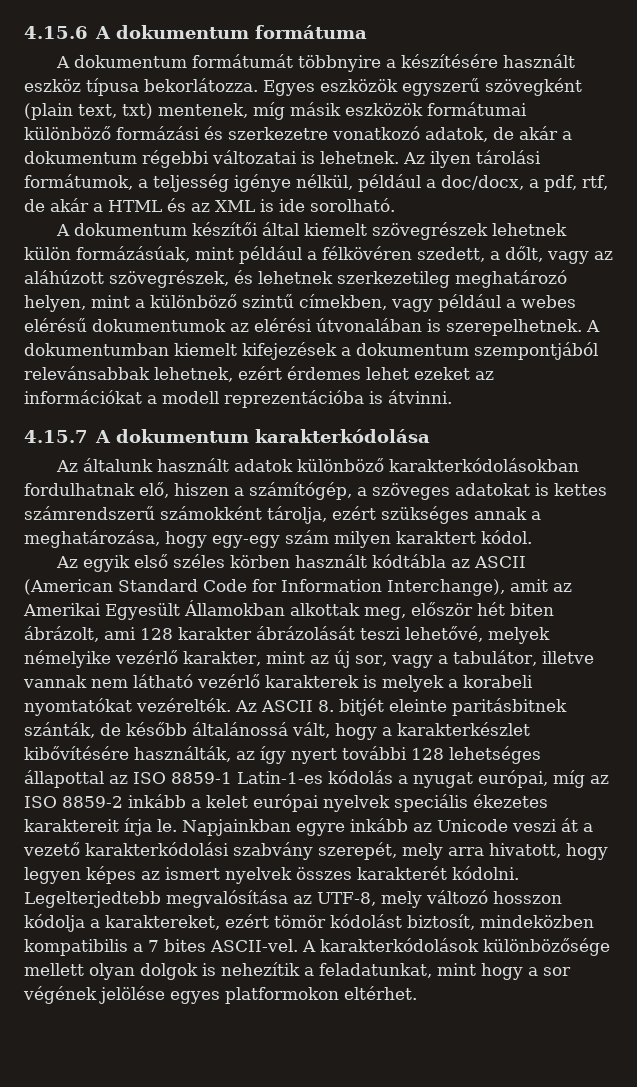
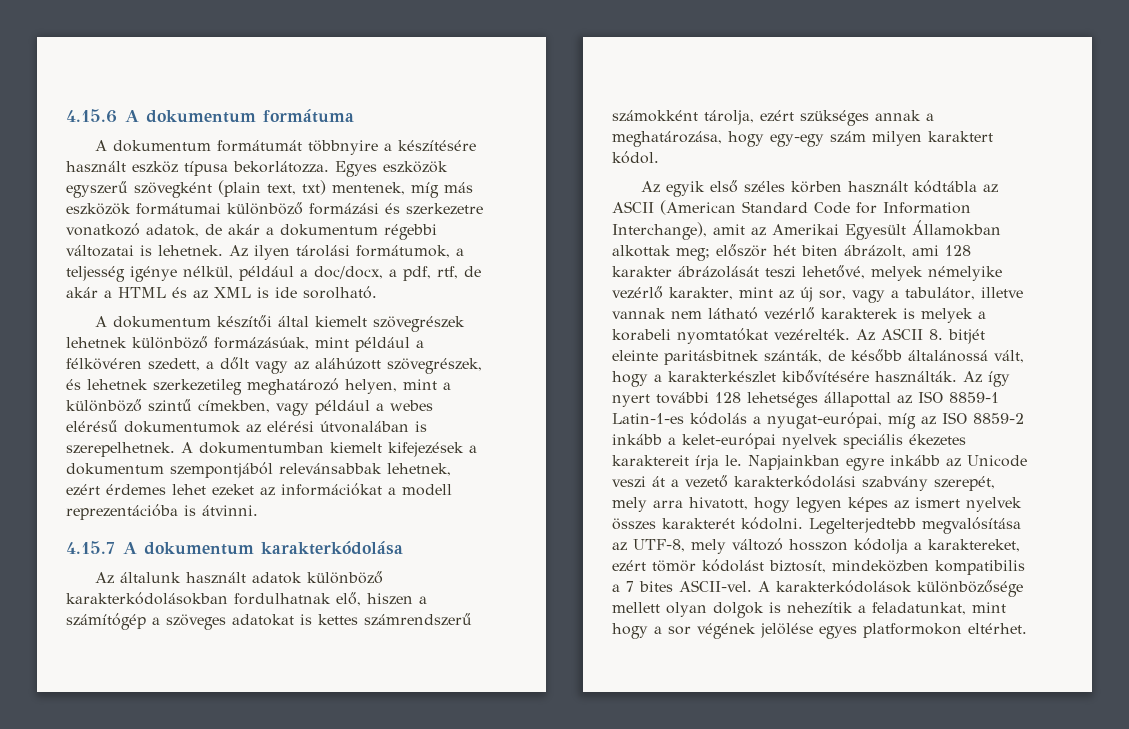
- Egyes eszközök egyszerű szövegként (plain text, txt) mentenek, míg másik eszközök formátumai különböző formázási és szerkezetre vonatkozó adatok, de akár a dokumentum régebbi változatai is lehetnek.
+ Egyes eszközök egyszerű szövegként (plain text, txt) mentenek, míg más eszközök formátumai különböző formázási és szerkezetre vonatkozó adatok, de akár a dokumentum régebbi változatai is lehetnek.
- A dokumentum készítői által kiemelt szövegrészek lehetnek külön formázásúak, mint például a félkövéren szedett, a dőlt, vagy az aláhúzott szövegrészek, és lehetnek szerkezetileg meghatározó helyen, mint a különböző szintű címekben, vagy például a webes elérésű dokumentumok az elérési útvonalában is szerepelhetnek.
+ A dokumentum készítői által kiemelt szövegrészek lehetnek különböző formázásúak, mint például a félkövéren szedett, a dőlt vagy az aláhúzott szövegrészek, és lehetnek szerkezetileg meghatározó helyen, mint a különböző szintű címekben, vagy például a webes elérésű dokumentumok az elérési útvonalában is szerepelhetnek.
- Az általunk használt adatok különböző karakterkódolásokban fordulhatnak elő, hiszen a számítógép, a szöveges adatokat is kettes számrendszerű számokként tárolja, ezért szükséges annak a meghatározása, hogy egy-egy szám milyen karaktert kódol.
+ Az általunk használt adatok különböző karakterkódolásokban fordulhatnak elő, hiszen a számítógép a szöveges adatokat is kettes számrendszerű számokként tárolja, ezért szükséges annak a meghatározása, hogy egy-egy szám milyen karaktert kódol.
- Az egyik első széles körben használt kódtábla az ASCII (American Standard Code for Information Interchange), amit az Amerikai Egyesült Államokban alkottak meg, először hét biten ábrázolt, ami 128 karakter ábrázolását teszi lehetővé, melyek némelyike vezérlő karakter, mint az új sor, vagy a tabulátor, illetve vannak nem látható vezérlő karakterek is melyek a korabeli nyomtatókat vezérelték.
+ Az egyik első széles körben használt kódtábla az ASCII (American Standard Code for Information Interchange), amit az Amerikai Egyesült Államokban alkottak meg; először hét biten ábrázolt, ami 128 karakter ábrázolását teszi lehetővé, melyek némelyike vezérlő karakter, mint az új sor, vagy a tabulátor, illetve vannak nem látható vezérlő karakterek is melyek a korabeli nyomtatókat vezérelték.
- Az ASCII 8. bitjét eleinte paritásbitnek szánták, de később általánossá vált, hogy a karakterkészlet kibővítésére használták, az így nyert további 128 lehetséges állapottal az ISO 8859-1 Latin-1-es kódolás a nyugat európai, míg az ISO 8859-2 inkább a kelet európai nyelvek speciális ékezetes karaktereit írja le.
+ Az ASCII 8. bitjét eleinte paritásbitnek szánták, de később általánossá vált, hogy a karakterkészlet kibővítésére használták. Az így nyert további 128 lehetséges állapottal az ISO 8859-1 Latin-1-es kódolás a nyugat-európai, míg az ISO 8859-2 inkább a kelet-európai nyelvek speciális ékezetes karaktereit írja le.

